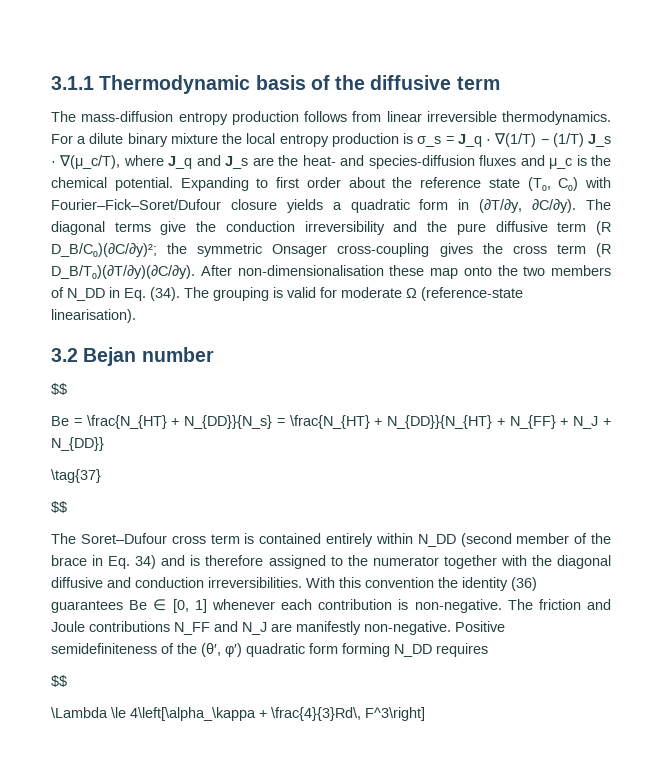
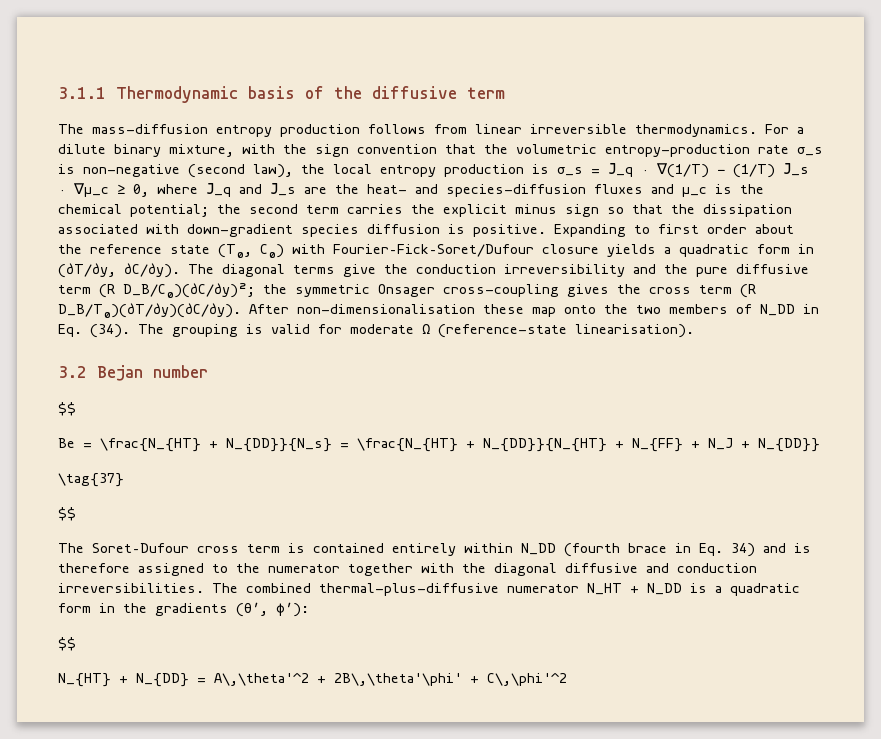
- For a dilute binary mixture the local entropy production is σ_s = J_q · ∇(1/T) − (1/T) J_s · ∇(μ_c/T), where J_q and J_s are the heat- and species-diffusion fluxes and μ_c is the chemical potential.
+ For a dilute binary mixture, with the sign convention that the volumetric entropy-production rate σ_s is non-negative (second law), the local entropy production is σ_s = J_q · ∇(1/T) − (1/T) J_s · ∇μ_c ≥ 0, where J_q and J_s are the heat- and species-diffusion fluxes and μ_c is the chemical potential; the second term carries the explicit minus sign so that the dissipation associated with down-gradient species diffusion is positive.
- The Soret–Dufour cross term is contained entirely within N_DD (second member of the brace in Eq. 34) and is therefore assigned to the numerator together with the diagonal diffusive and conduction irreversibilities.
+ The Soret–Dufour cross term is contained entirely within N_DD (fourth brace in Eq. 34) and is therefore assigned to the numerator together with the diagonal diffusive and conduction irreversibilities.
- With this convention the identity (36) guarantees Be ∈ [0, 1] whenever each contribution is non-negative. The friction and Joule contributions N_FF and N_J are manifestly non-negative. Positive semidefiniteness of the (θ′, φ′) quadratic form forming N_DD requires
+ The combined thermal-plus-diffusive numerator N_HT + N_DD is a quadratic form in the gradients (θ′, φ′):
  $$
- \Lambda \le 4\left[\alpha_\kappa + \frac{4}{3}Rd\, F^3\right]
+ N_{HT} + N_{DD} = A\,\theta'^2 + 2B\,\theta'\phi' + C\,\phi'^2

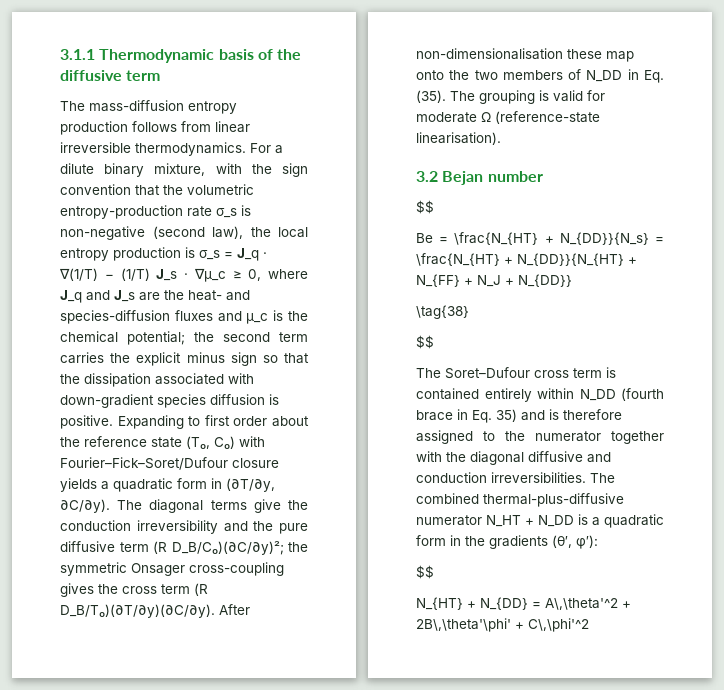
- After non-dimensionalisation these map onto the two members of N_DD in Eq. (34).
+ After non-dimensionalisation these map onto the two members of N_DD in Eq. (35).
- \tag{37}
+ \tag{38}
- The Soret–Dufour cross term is contained entirely within N_DD (fourth brace in Eq. 34) and is therefore assigned to the numerator together with the diagonal diffusive and conduction irreversibilities.
+ The Soret–Dufour cross term is contained entirely within N_DD (fourth brace in Eq. 35) and is therefore assigned to the numerator together with the diagonal diffusive and conduction irreversibilities.

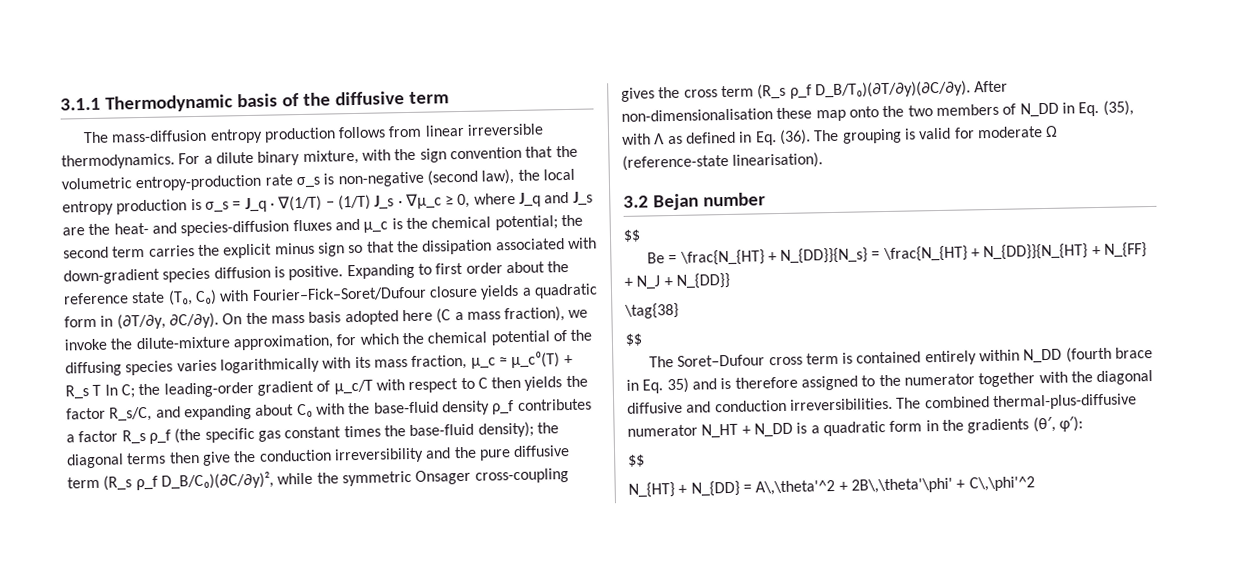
- The diagonal terms give the conduction irreversibility and the pure diffusive term (R D_B/C₀)(∂C/∂y)²; the symmetric Onsager cross-coupling gives the cross term (R D_B/T₀)(∂T/∂y)(∂C/∂y).
+ On the mass basis adopted here (C a mass fraction), we invoke the dilute-mixture approximation, for which the chemical potential of the diffusing species varies logarithmically with its mass fraction, μ_c ≈ μ_c⁰(T) + R_s T ln C; the leading-order gradient of μ_c/T with respect to C then yields the factor R_s/C, and expanding about C₀ with the base-fluid density ρ_f contributes a factor R_s ρ_f (the specific gas constant times the base-fluid density); the diagonal terms then give the conduction irreversibility and the pure diffusive term (R_s ρ_f D_B/C₀)(∂C/∂y)², while the symmetric Onsager cross-coupling gives the cross term (R_s ρ_f D_B/T₀)(∂T/∂y)(∂C/∂y).
- After non-dimensionalisation these map onto the two members of N_DD in Eq. (35).
+ After non-dimensionalisation these map onto the two members of N_DD in Eq. (35), with Λ as defined in Eq. (36).

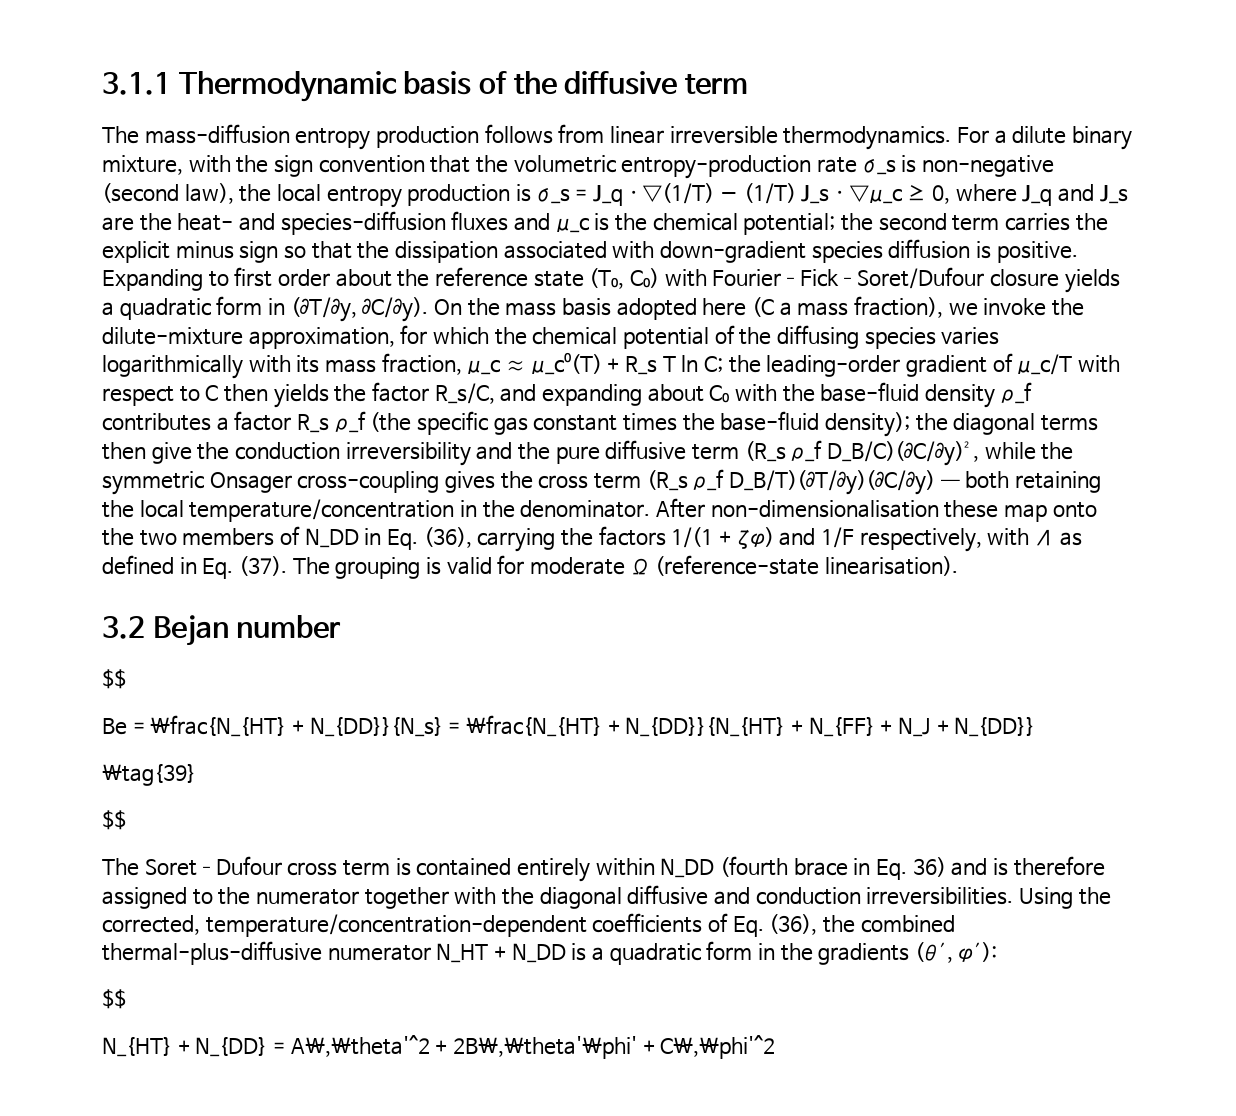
- the diagonal terms then give the conduction irreversibility and the pure diffusive term (R_s ρ_f D_B/C₀)(∂C/∂y)², while the symmetric Onsager cross-coupling gives the cross term (R_s ρ_f D_B/T₀)(∂T/∂y)(∂C/∂y).
+ the diagonal terms then give the conduction irreversibility and the pure diffusive term (R_s ρ_f D_B/C)(∂C/∂y)², while the symmetric Onsager cross-coupling gives the cross term (R_s ρ_f D_B/T)(∂T/∂y)(∂C/∂y) — both retaining the local temperature/concentration in the denominator.
- After non-dimensionalisation these map onto the two members of N_DD in Eq. (35), with Λ as defined in Eq. (36).
+ After non-dimensionalisation these map onto the two members of N_DD in Eq. (36), carrying the factors 1/(1 + ζφ) and 1/F respectively, with Λ as defined in Eq. (37).
- \tag{38}
+ \tag{39}
- The Soret–Dufour cross term is contained entirely within N_DD (fourth brace in Eq. 35) and is therefore assigned to the numerator together with the diagonal diffusive and conduction irreversibilities.
+ The Soret–Dufour cross term is contained entirely within N_DD (fourth brace in Eq. 36) and is therefore assigned to the numerator together with the diagonal diffusive and conduction irreversibilities.
- The combined thermal-plus-diffusive numerator N_HT + N_DD is a quadratic form in the gradients (θ′, φ′):
+ Using the corrected, temperature/concentration-dependent coefficients of Eq. (36), the combined thermal-plus-diffusive numerator N_HT + N_DD is a quadratic form in the gradients (θ′, φ′):

